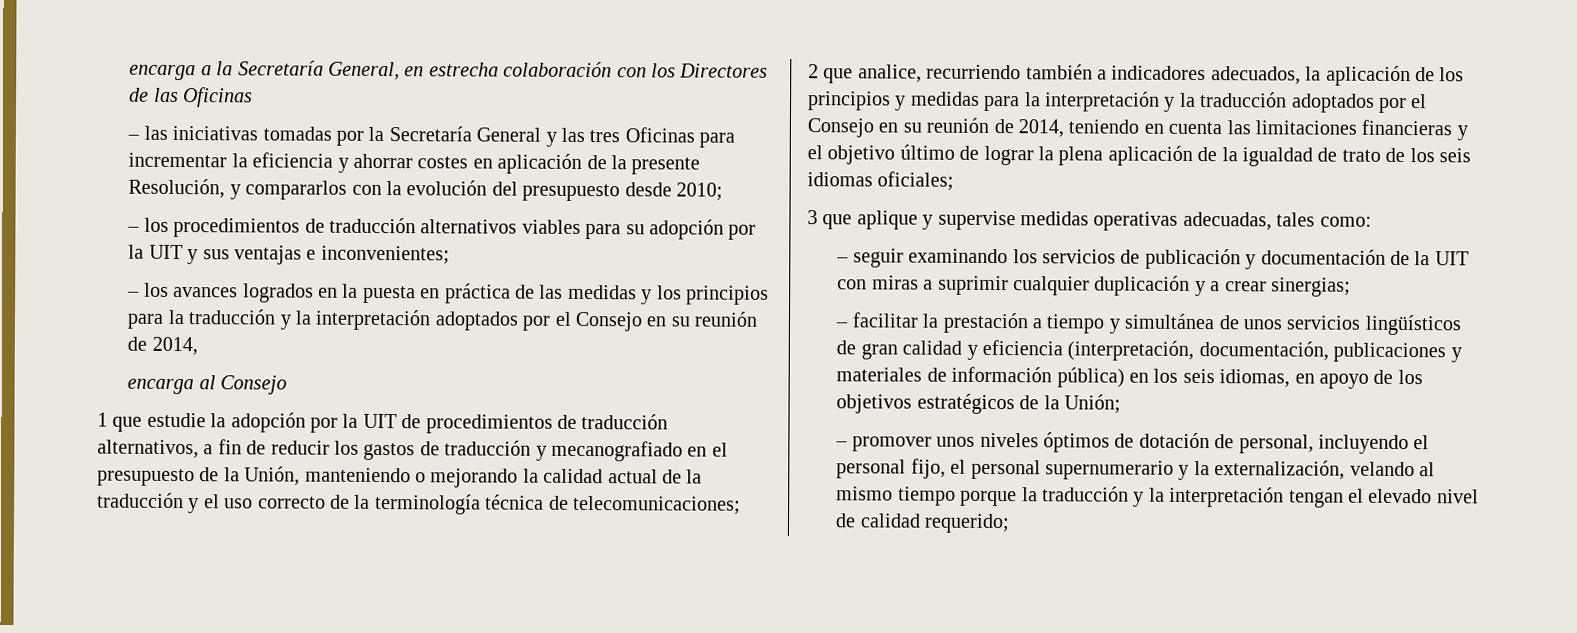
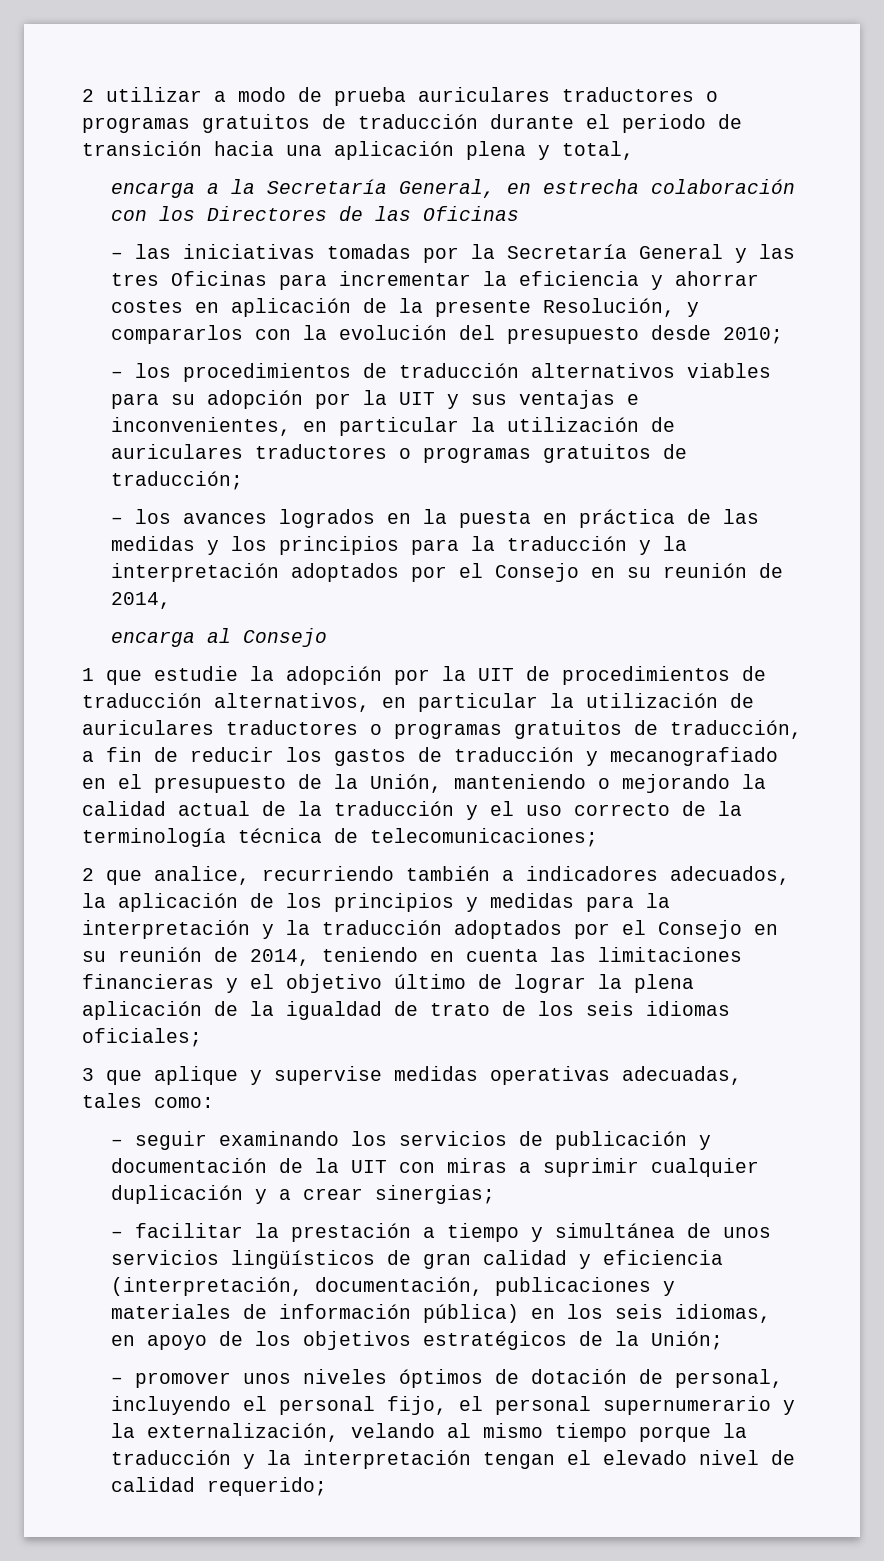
+ 2 utilizar a modo de prueba auriculares traductores o programas gratuitos de traducción durante el periodo de transición hacia una aplicación plena y total,
- – los procedimientos de traducción alternativos viables para su adopción por la UIT y sus ventajas e inconvenientes;
+ – los procedimientos de traducción alternativos viables para su adopción por la UIT y sus ventajas e inconvenientes, en particular la utilización de auriculares traductores o programas gratuitos de traducción;
- 1 que estudie la adopción por la UIT de procedimientos de traducción alternativos, a fin de reducir los gastos de traducción y mecanografiado en el presupuesto de la Unión, manteniendo o mejorando la calidad actual de la traducción y el uso correcto de la terminología técnica de telecomunicaciones;
+ 1 que estudie la adopción por la UIT de procedimientos de traducción alternativos, en particular la utilización de auriculares traductores o programas gratuitos de traducción, a fin de reducir los gastos de traducción y mecanografiado en el presupuesto de la Unión, manteniendo o mejorando la calidad actual de la traducción y el uso correcto de la terminología técnica de telecomunicaciones;

